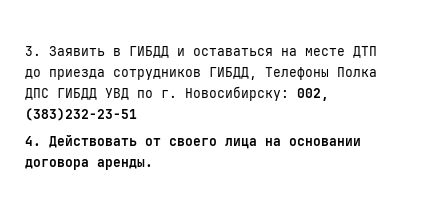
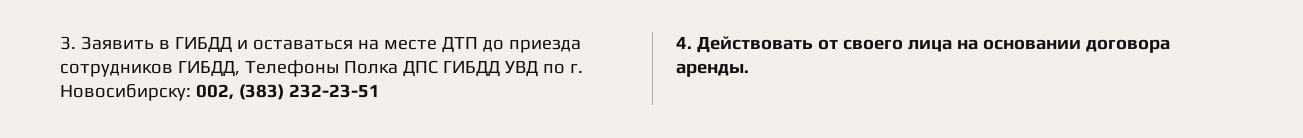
- 3. Заявить в ГИБДД и оставаться на месте ДТП до приезда сотрудников ГИБДД, Телефоны Полка ДПС ГИБДД УВД по г. Новосибирску: 002, (383)232-23-51
+ 3. Заявить в ГИБДД и оставаться на месте ДТП до приезда сотрудников ГИБДД, Телефоны Полка ДПС ГИБДД УВД по г. Новосибирску: 002, (383) 232-23-51

